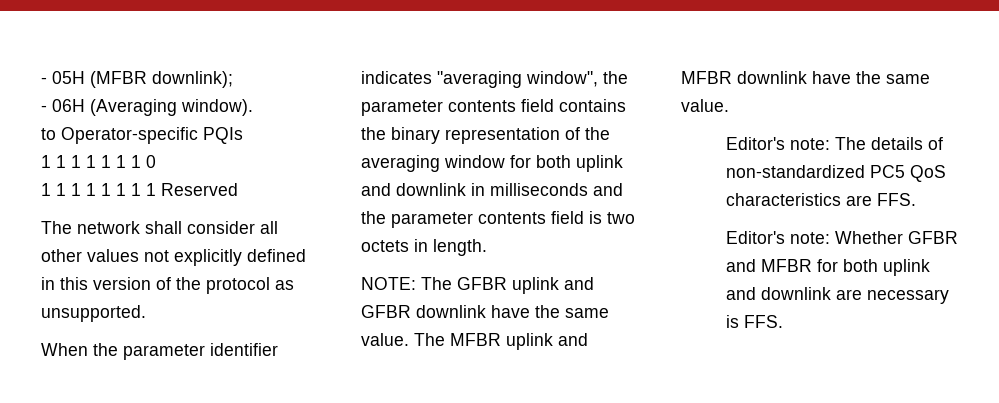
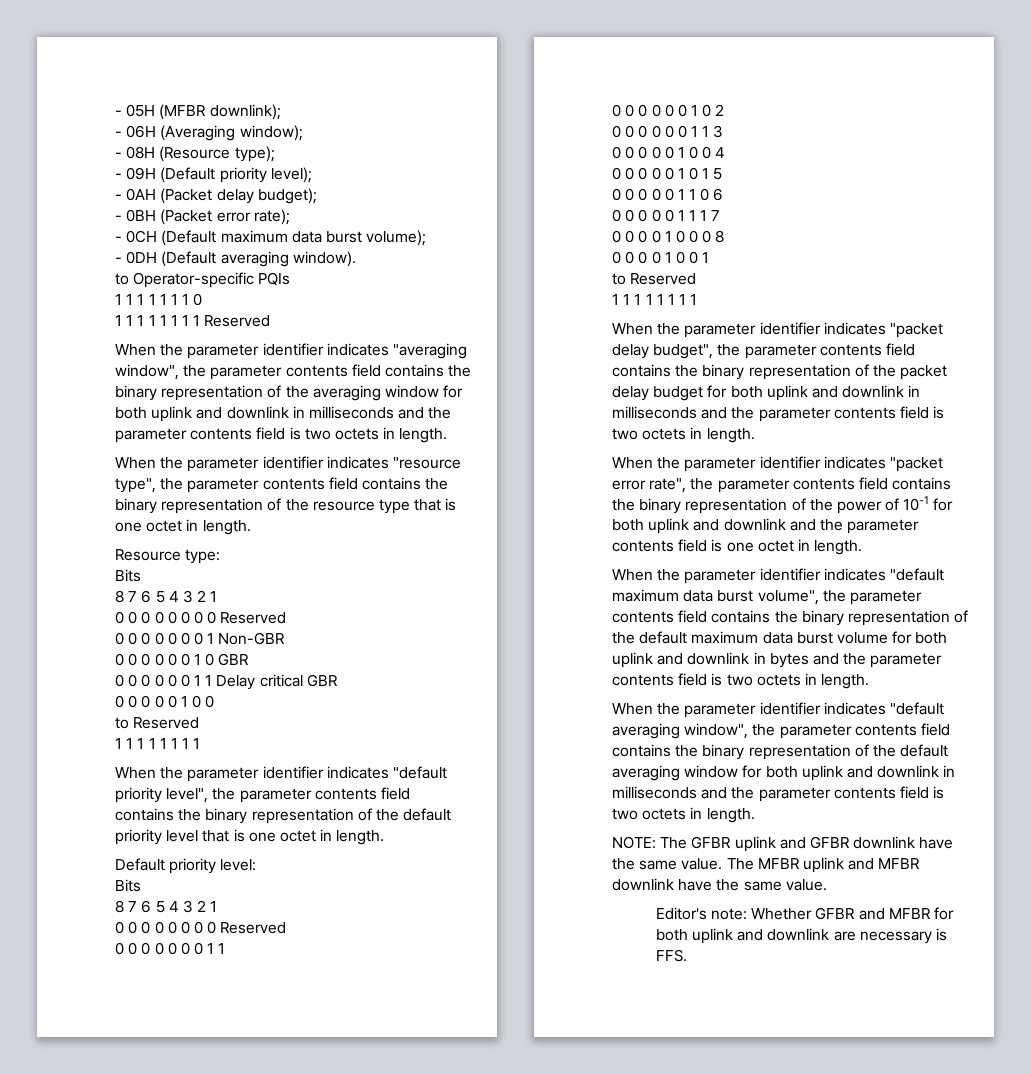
- - 06H (Averaging window).
+ - 06H (Averaging window);
+ - 08H (Resource type);
+ - 09H (Default priority level);
+ - 0AH (Packet delay budget);
+ - 0BH (Packet error rate);
+ - 0CH (Default maximum data burst volume);
+ - 0DH (Default averaging window).
- The network shall consider all other values not explicitly defined in this version of the protocol as unsupported.
+ When the parameter identifier indicates "resource type", the parameter contents field contains the binary representation of the resource type that is one octet in length.
+ Resource type:
+ Bits
+ 8 7 6 5 4 3 2 1
+ 0 0 0 0 0 0 0 0 Reserved
+ 0 0 0 0 0 0 0 1 Non-GBR
+ 0 0 0 0 0 0 1 0 GBR
+ 0 0 0 0 0 0 1 1 Delay critical GBR
+ 0 0 0 0 0 1 0 0
+ to Reserved
+ 1 1 1 1 1 1 1 1
+ When the parameter identifier indicates "default priority level", the parameter contents field contains the binary representation of the default priority level that is one octet in length.
+ Default priority level:
+ Bits
+ 8 7 6 5 4 3 2 1
+ 0 0 0 0 0 0 0 0 Reserved
+ 0 0 0 0 0 0 0 1 1
+ 0 0 0 0 0 0 1 0 2
+ 0 0 0 0 0 0 1 1 3
+ 0 0 0 0 0 1 0 0 4
+ 0 0 0 0 0 1 0 1 5
+ 0 0 0 0 0 1 1 0 6
+ 0 0 0 0 0 1 1 1 7
+ 0 0 0 0 1 0 0 0 8
+ 0 0 0 0 1 0 0 1
+ to Reserved
+ 1 1 1 1 1 1 1 1
+ When the parameter identifier indicates "packet delay budget", the parameter contents field contains the binary representation of the packet delay budget for both uplink and downlink in milliseconds and the parameter contents field is two octets in length.
+ When the parameter identifier indicates "packet error rate", the parameter contents field contains the binary representation of the power of 10-1 for both uplink and downlink and the parameter contents field is one octet in length.
+ When the parameter identifier indicates "default maximum data burst volume", the parameter contents field contains the binary representation of the default maximum data burst volume for both uplink and downlink in bytes and the parameter contents field is two octets in length.
+ When the parameter identifier indicates "default averaging window", the parameter contents field contains the binary representation of the default averaging window for both uplink and downlink in milliseconds and the parameter contents field is two octets in length.
- Editor's note: The details of non-standardized PC5 QoS characteristics are FFS.

